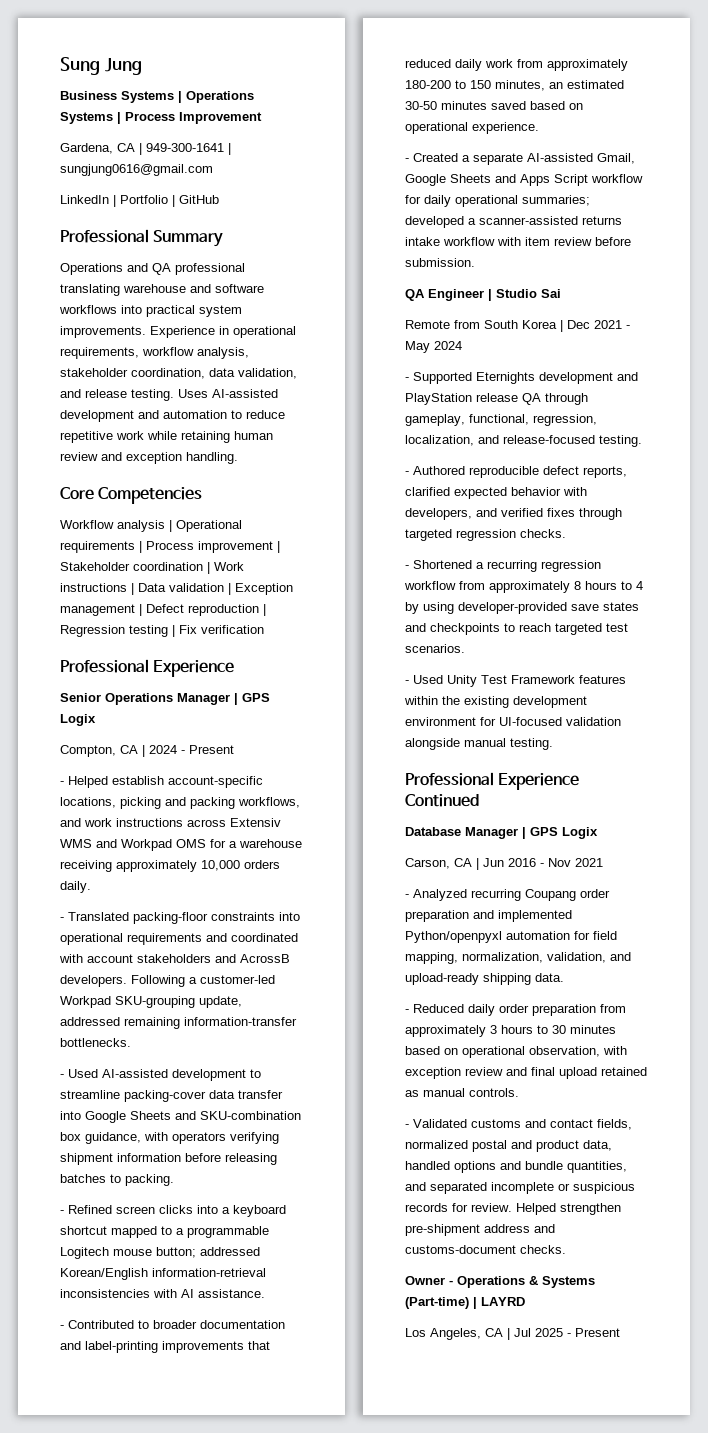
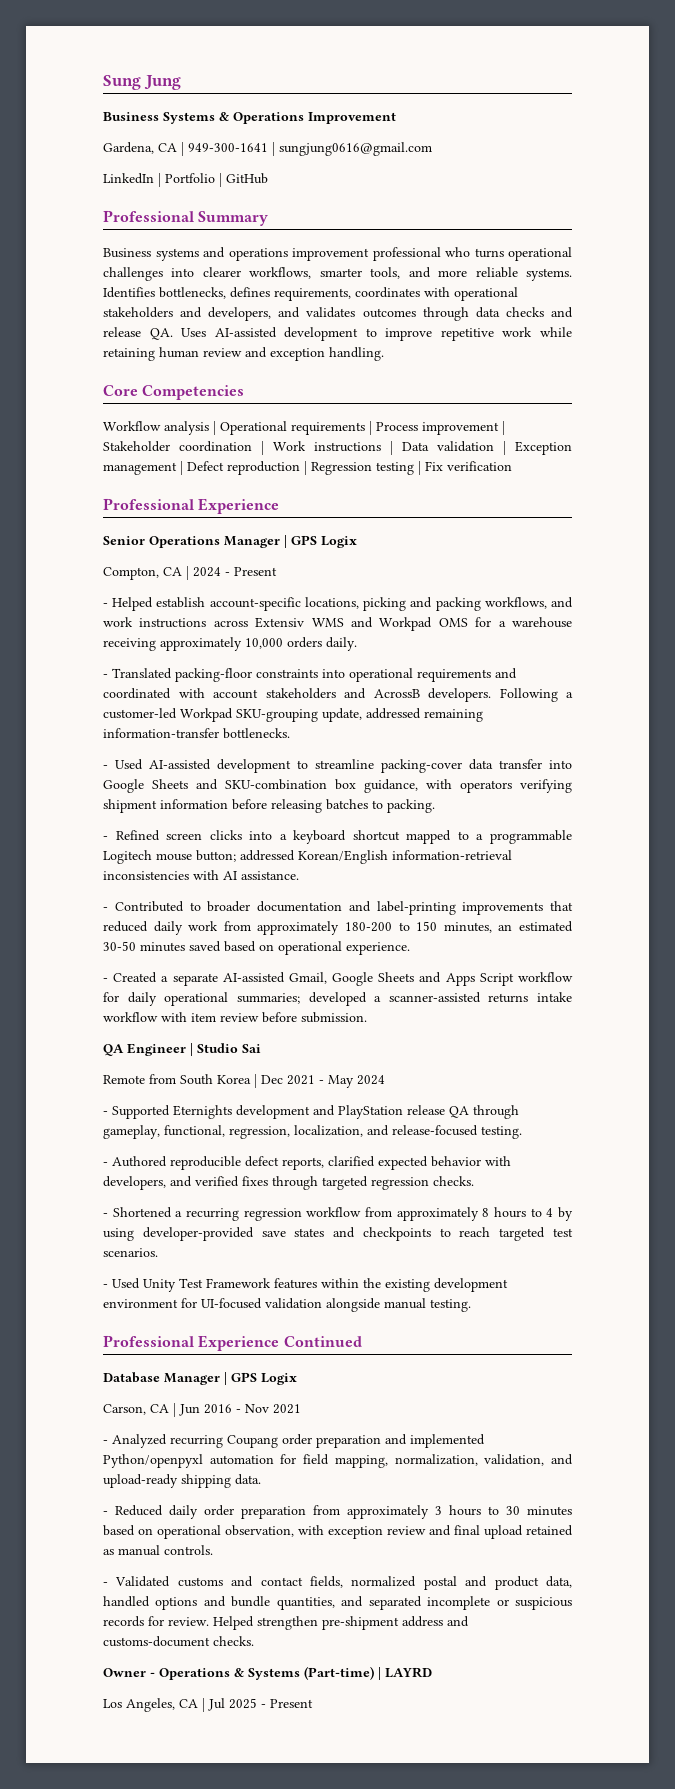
- Business Systems | Operations Systems | Process Improvement
+ Business Systems & Operations Improvement
- Operations and QA professional translating warehouse and software workflows into practical system improvements. Experience in operational requirements, workflow analysis, stakeholder coordination, data validation, and release testing. Uses AI-assisted development and automation to reduce repetitive work while retaining human review and exception handling.
+ Business systems and operations improvement professional who turns operational challenges into clearer workflows, smarter tools, and more reliable systems. Identifies bottlenecks, defines requirements, coordinates with operational stakeholders and developers, and validates outcomes through data checks and release QA. Uses AI-assisted development to improve repetitive work while retaining human review and exception handling.

